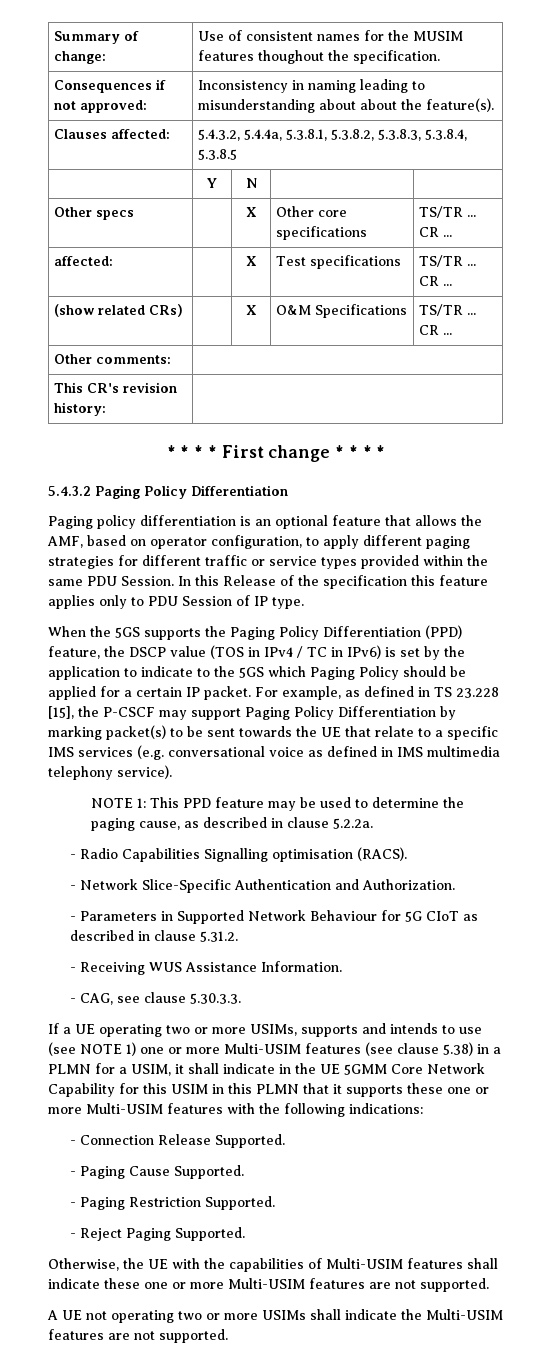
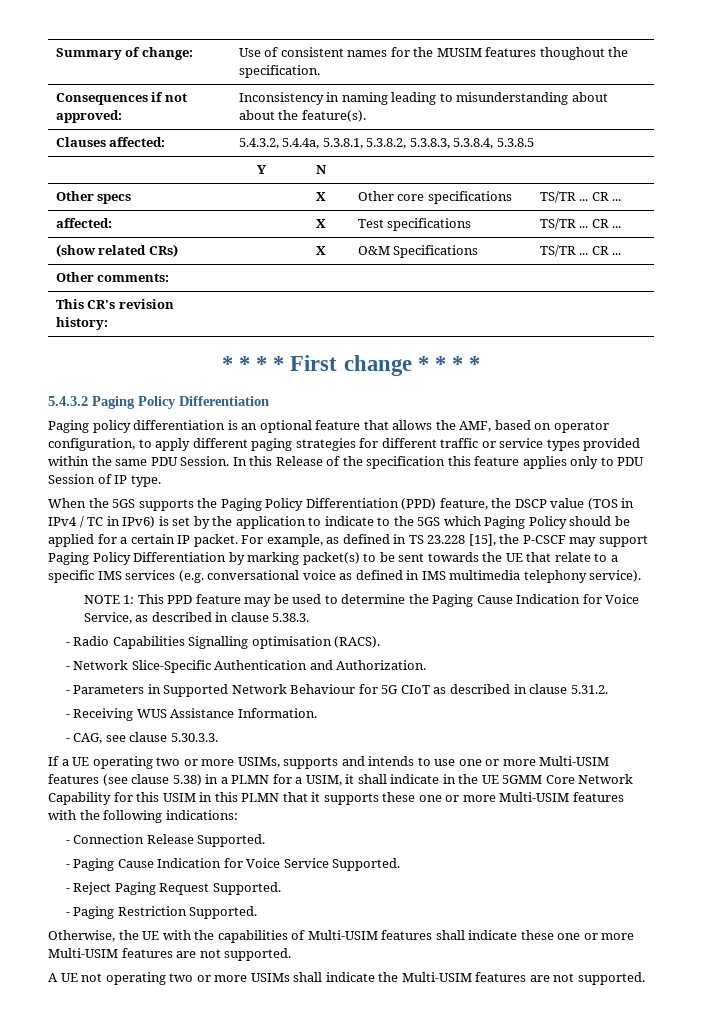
- NOTE 1: This PPD feature may be used to determine the paging cause, as described in clause 5.2.2a.
+ NOTE 1: This PPD feature may be used to determine the Paging Cause Indication for Voice Service, as described in clause 5.38.3.
- If a UE operating two or more USIMs, supports and intends to use (see NOTE 1) one or more Multi-USIM features (see clause 5.38) in a PLMN for a USIM, it shall indicate in the UE 5GMM Core Network Capability for this USIM in this PLMN that it supports these one or more Multi-USIM features with the following indications:
+ If a UE operating two or more USIMs, supports and intends to use one or more Multi-USIM features (see clause 5.38) in a PLMN for a USIM, it shall indicate in the UE 5GMM Core Network Capability for this USIM in this PLMN that it supports these one or more Multi-USIM features with the following indications:
- - Paging Cause Supported.
+ - Paging Cause Indication for Voice Service Supported.
+ - Reject Paging Request Supported.
- - Reject Paging Supported.

